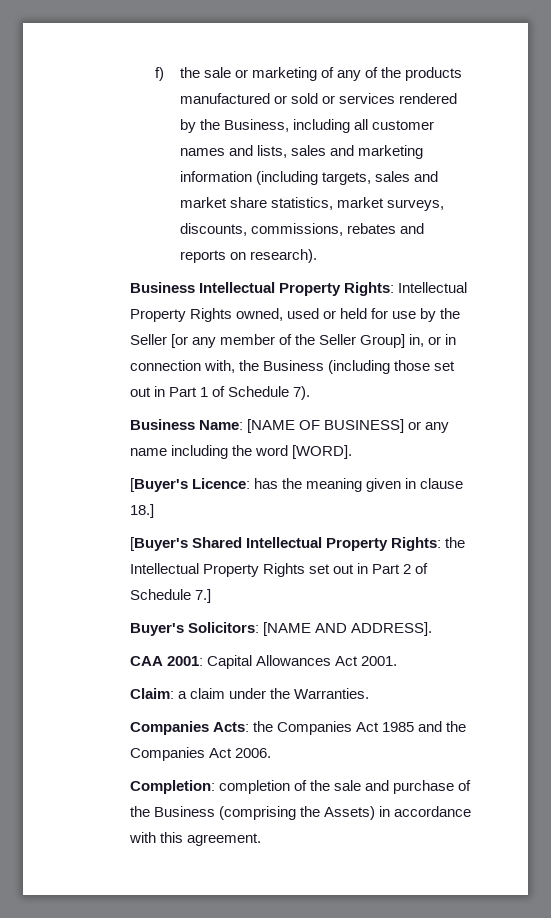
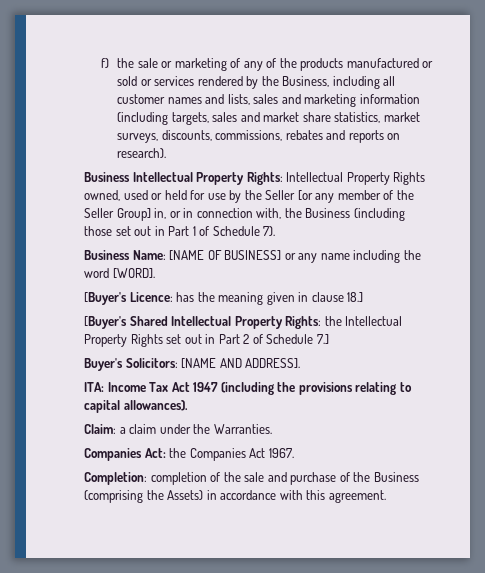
- CAA 2001: Capital Allowances Act 2001.
+ ITA: Income Tax Act 1947 (including the provisions relating to capital allowances).
- Companies Acts: the Companies Act 1985 and the Companies Act 2006.
+ Companies Act: the Companies Act 1967.

